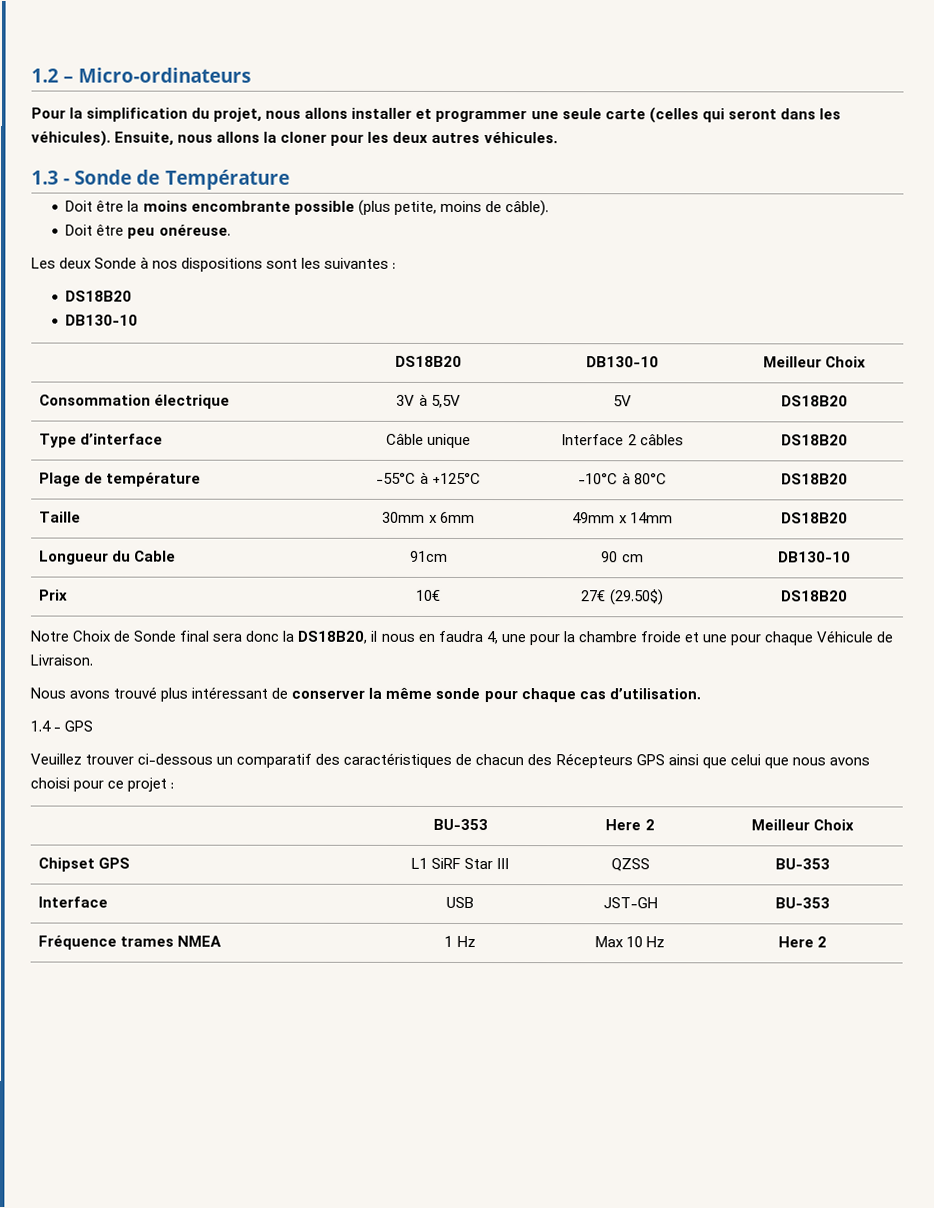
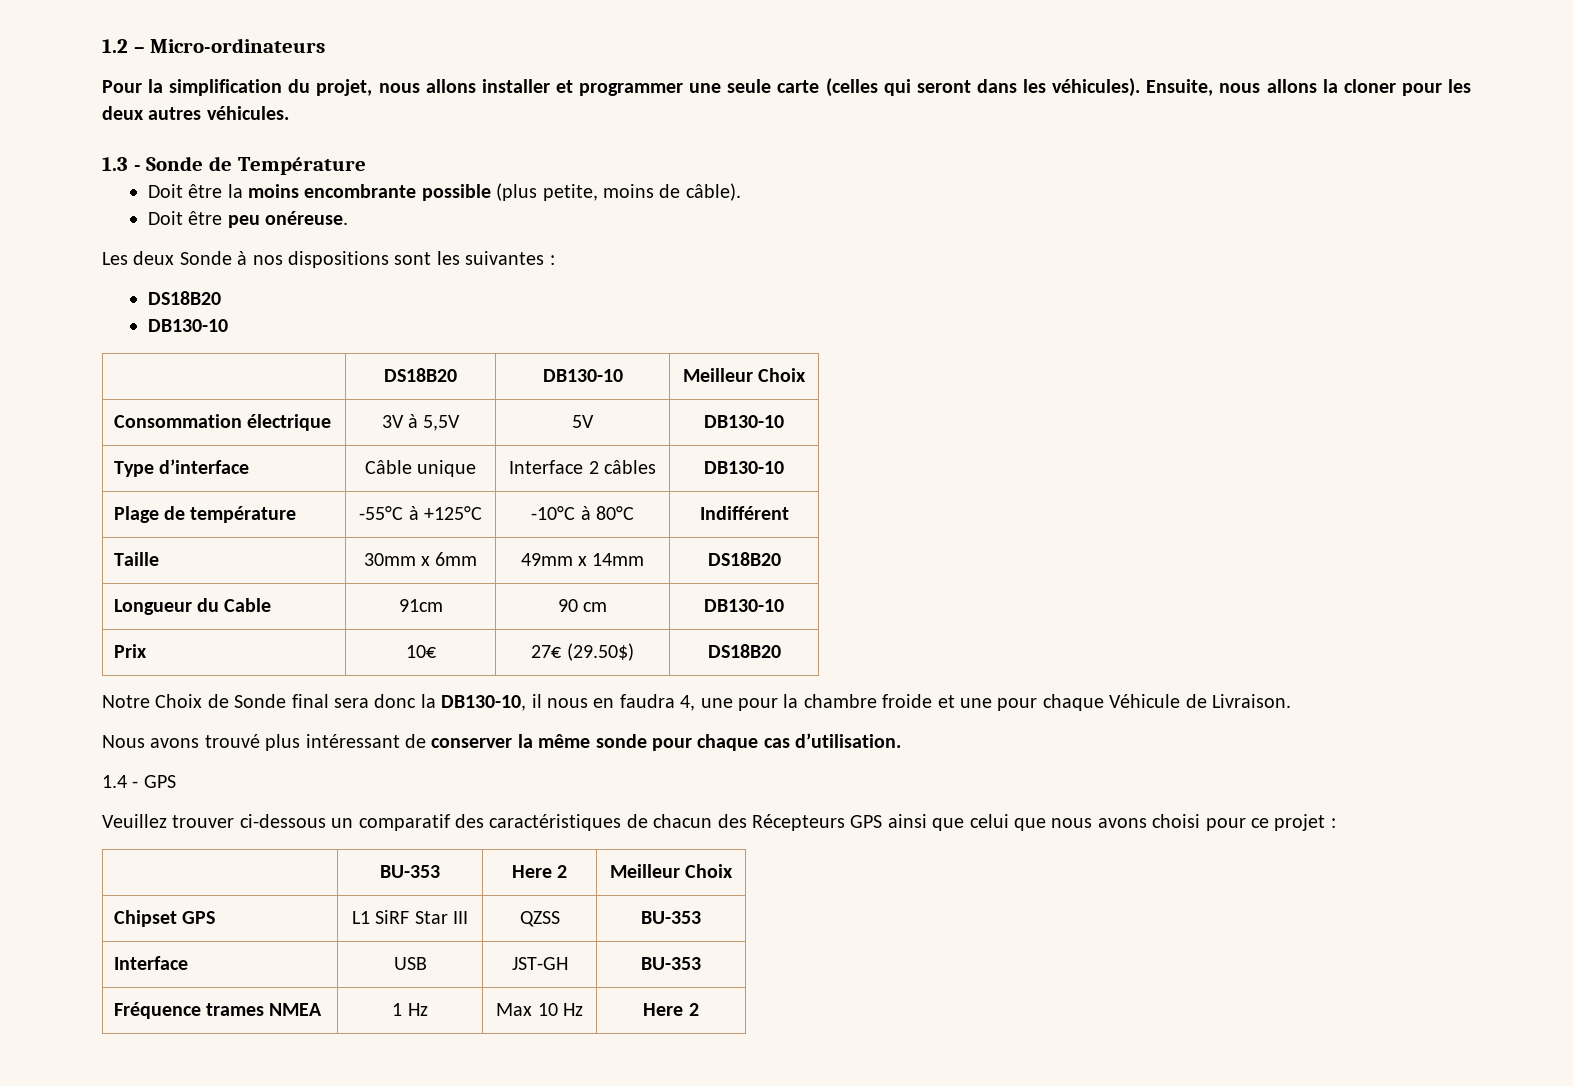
- Consommation électrique | 3V à 5,5V | 5V | DS18B20
+ Consommation électrique | 3V à 5,5V | 5V | DB130-10
- Type d’interface | Câble unique | Interface 2 câbles | DS18B20
+ Type d’interface | Câble unique | Interface 2 câbles | DB130-10
- Plage de température | -55°C à +125°C | -10°C à 80°C | DS18B20
+ Plage de température | -55°C à +125°C | -10°C à 80°C | Indifférent
- Notre Choix de Sonde final sera donc la DS18B20, il nous en faudra 4, une pour la chambre froide et une pour chaque Véhicule de Livraison.
+ Notre Choix de Sonde final sera donc la DB130-10, il nous en faudra 4, une pour la chambre froide et une pour chaque Véhicule de Livraison.

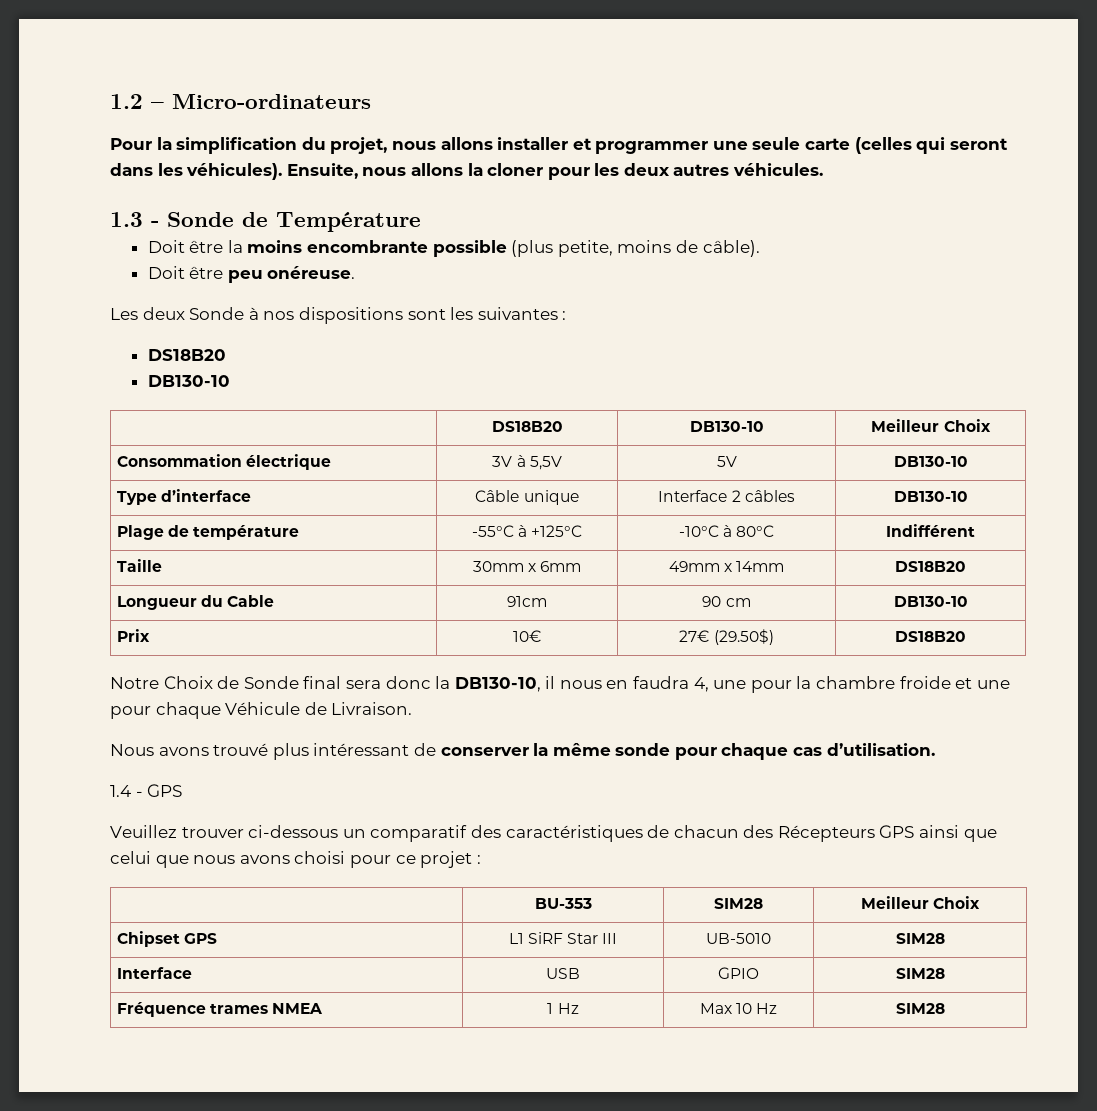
- | BU-353 | Here 2 | Meilleur Choix
+ | BU-353 | SIM28 | Meilleur Choix
- Chipset GPS | L1 SiRF Star III | QZSS | BU-353
+ Chipset GPS | L1 SiRF Star III | UB-5010 | SIM28
- Interface | USB | JST-GH | BU-353
+ Interface | USB | GPIO | SIM28
- Fréquence trames NMEA | 1 Hz | Max 10 Hz | Here 2
+ Fréquence trames NMEA | 1 Hz | Max 10 Hz | SIM28

